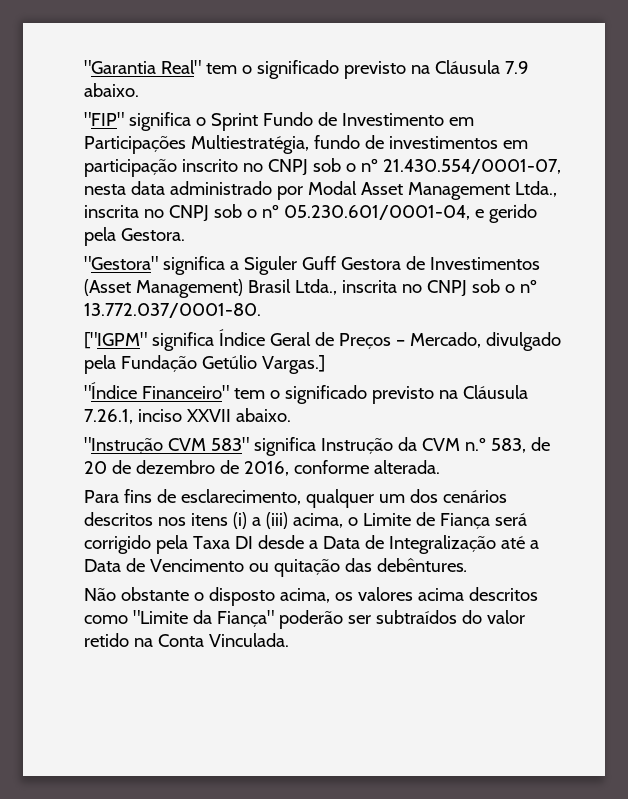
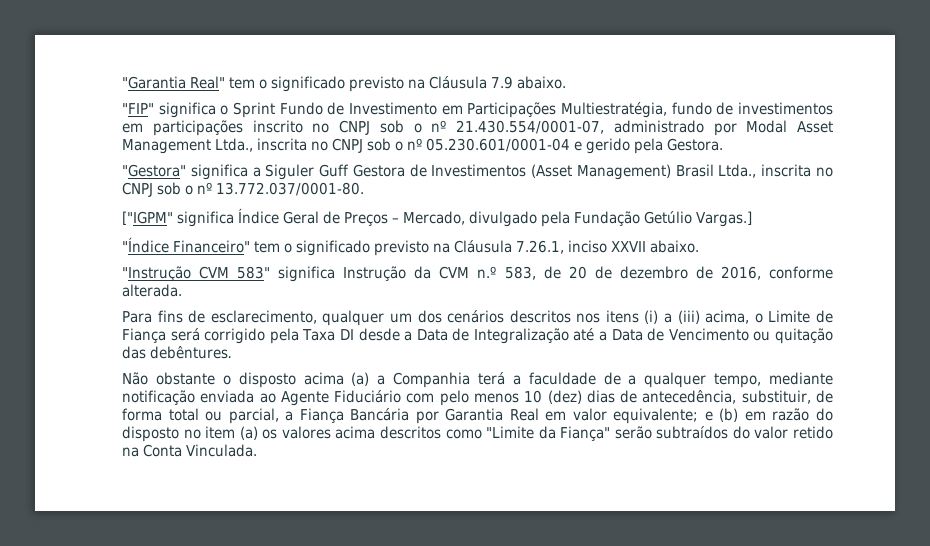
- "FIP" significa o Sprint Fundo de Investimento em Participações Multiestratégia, fundo de investimentos em participação inscrito no CNPJ sob o nº 21.430.554/0001-07, nesta data administrado por Modal Asset Management Ltda., inscrita no CNPJ sob o nº 05.230.601/0001-04, e gerido pela Gestora.
+ "FIP" significa o Sprint Fundo de Investimento em Participações Multiestratégia, fundo de investimentos em participações inscrito no CNPJ sob o nº 21.430.554/0001-07, administrado por Modal Asset Management Ltda., inscrita no CNPJ sob o nº 05.230.601/0001-04 e gerido pela Gestora.
- Não obstante o disposto acima, os valores acima descritos como "Limite da Fiança" poderão ser subtraídos do valor retido na Conta Vinculada.
+ Não obstante o disposto acima (a) a Companhia terá a faculdade de a qualquer tempo, mediante notificação enviada ao Agente Fiduciário com pelo menos 10 (dez) dias de antecedência, substituir, de forma total ou parcial, a Fiança Bancária por Garantia Real em valor equivalente; e (b) em razão do disposto no item (a) os valores acima descritos como "Limite da Fiança" serão subtraídos do valor retido na Conta Vinculada.

